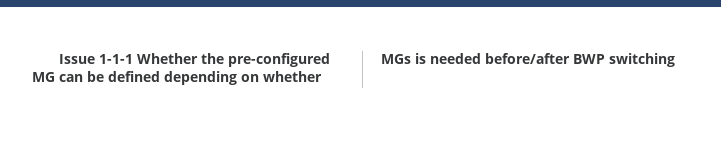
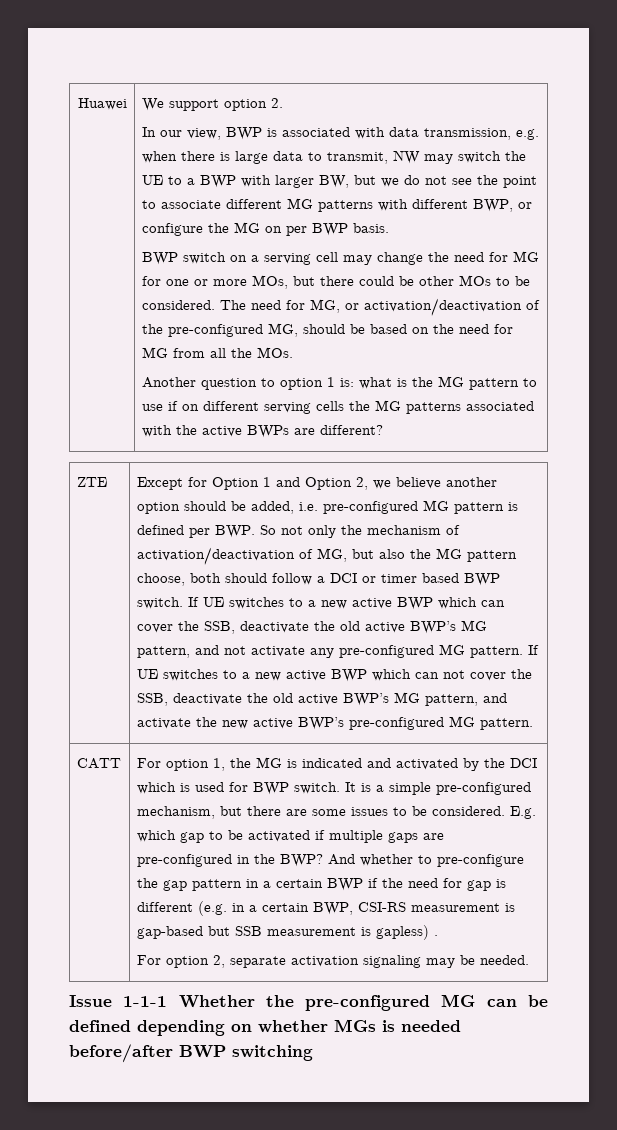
+ Huawei | We support option 2.
+ In our view, BWP is associated with data transmission, e.g. when there is large data to transmit, NW may switch the UE to a BWP with larger BW, but we do not see the point to associate different MG patterns with different BWP, or configure the MG on per BWP basis.
+ BWP switch on a serving cell may change the need for MG for one or more MOs, but there could be other MOs to be considered. The need for MG, or activation/deactivation of the pre-configured MG, should be based on the need for MG from all the MOs.
+ Another question to option 1 is: what is the MG pattern to use if on different serving cells the MG patterns associated with the active BWPs are different?
+ ZTE | Except for Option 1 and Option 2, we believe another option should be added, i.e. pre-configured MG pattern is defined per BWP. So not only the mechanism of activation/deactivation of MG, but also the MG pattern choose, both should follow a DCI or timer based BWP switch. If UE switches to a new active BWP which can cover the SSB, deactivate the old active BWP’s MG pattern, and not activate any pre-configured MG pattern. If UE switches to a new active BWP which can not cover the SSB, deactivate the old active BWP’s MG pattern, and activate the new active BWP’s pre-configured MG pattern.
+ CATT | For option 1, the MG is indicated and activated by the DCI which is used for BWP switch. It is a simple pre-configured mechanism, but there are some issues to be considered. E.g. which gap to be activated if multiple gaps are pre-configured in the BWP? And whether to pre-configure the gap pattern in a certain BWP if the need for gap is different (e.g. in a certain BWP, CSI-RS measurement is gap-based but SSB measurement is gapless) .
+ For option 2, separate activation signaling may be needed.

